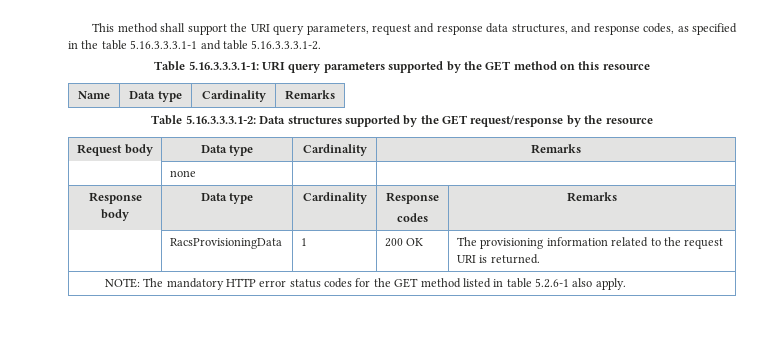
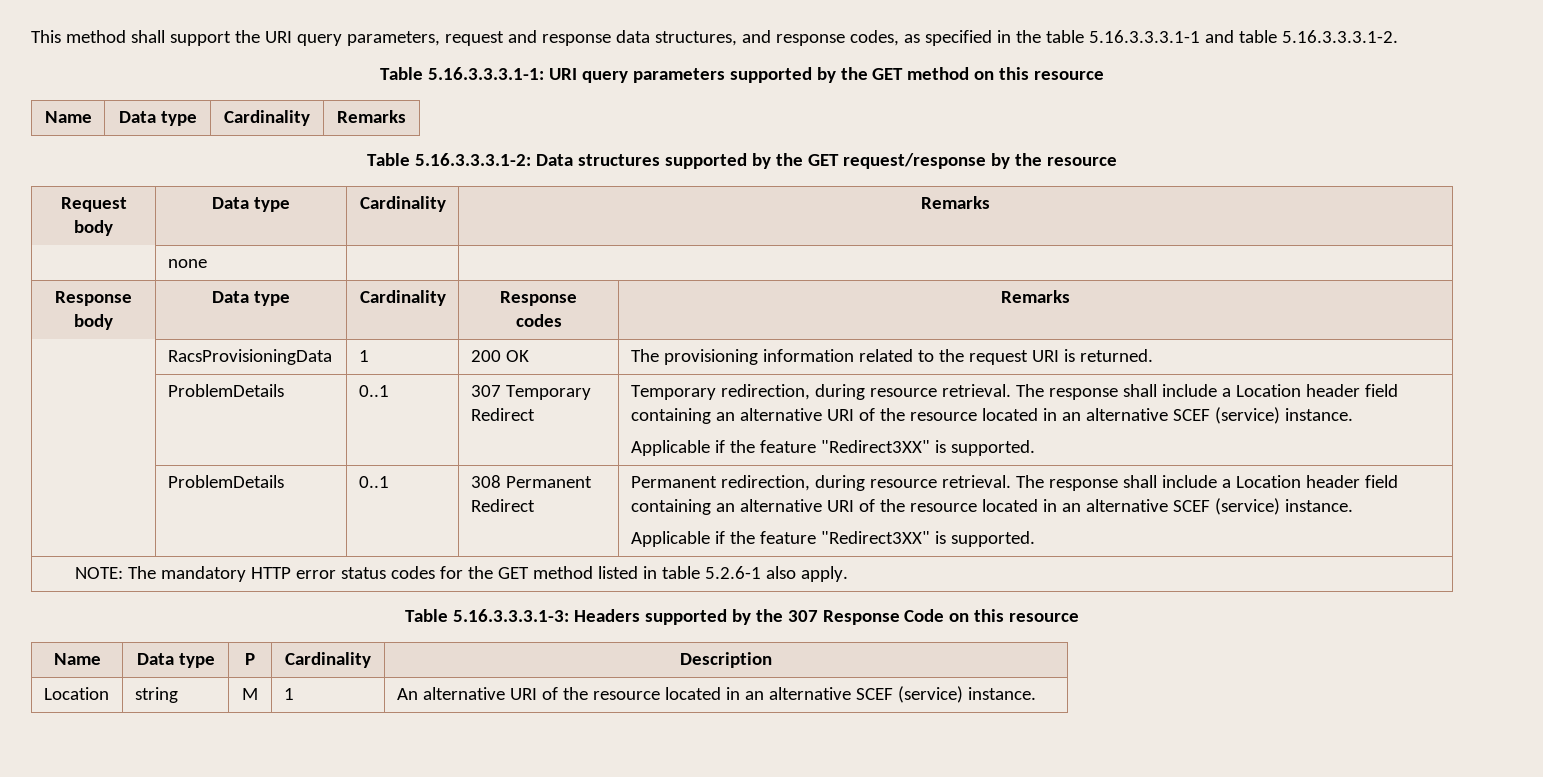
+ | ProblemDetails | 0..1 | 307 Temporary Redirect | Temporary redirection, during resource retrieval. The response shall include a Location header field containing an alternative URI of the resource located in an alternative SCEF (service) instance.
+ Applicable if the feature "Redirect3XX" is supported.
+ | ProblemDetails | 0..1 | 308 Permanent Redirect | Permanent redirection, during resource retrieval. The response shall include a Location header field containing an alternative URI of the resource located in an alternative SCEF (service) instance.
+ Applicable if the feature "Redirect3XX" is supported.
+ Table 5.16.3.3.3.1-3: Headers supported by the 307 Response Code on this resource
+ Name | Data type | P | Cardinality | Description
+ Location | string | M | 1 | An alternative URI of the resource located in an alternative SCEF (service) instance.

